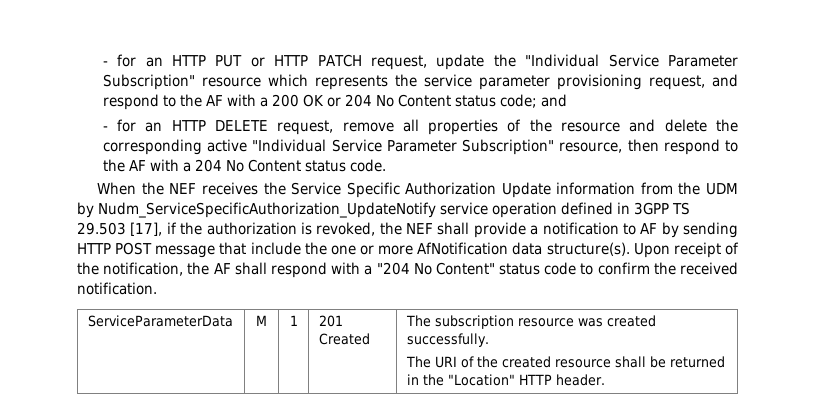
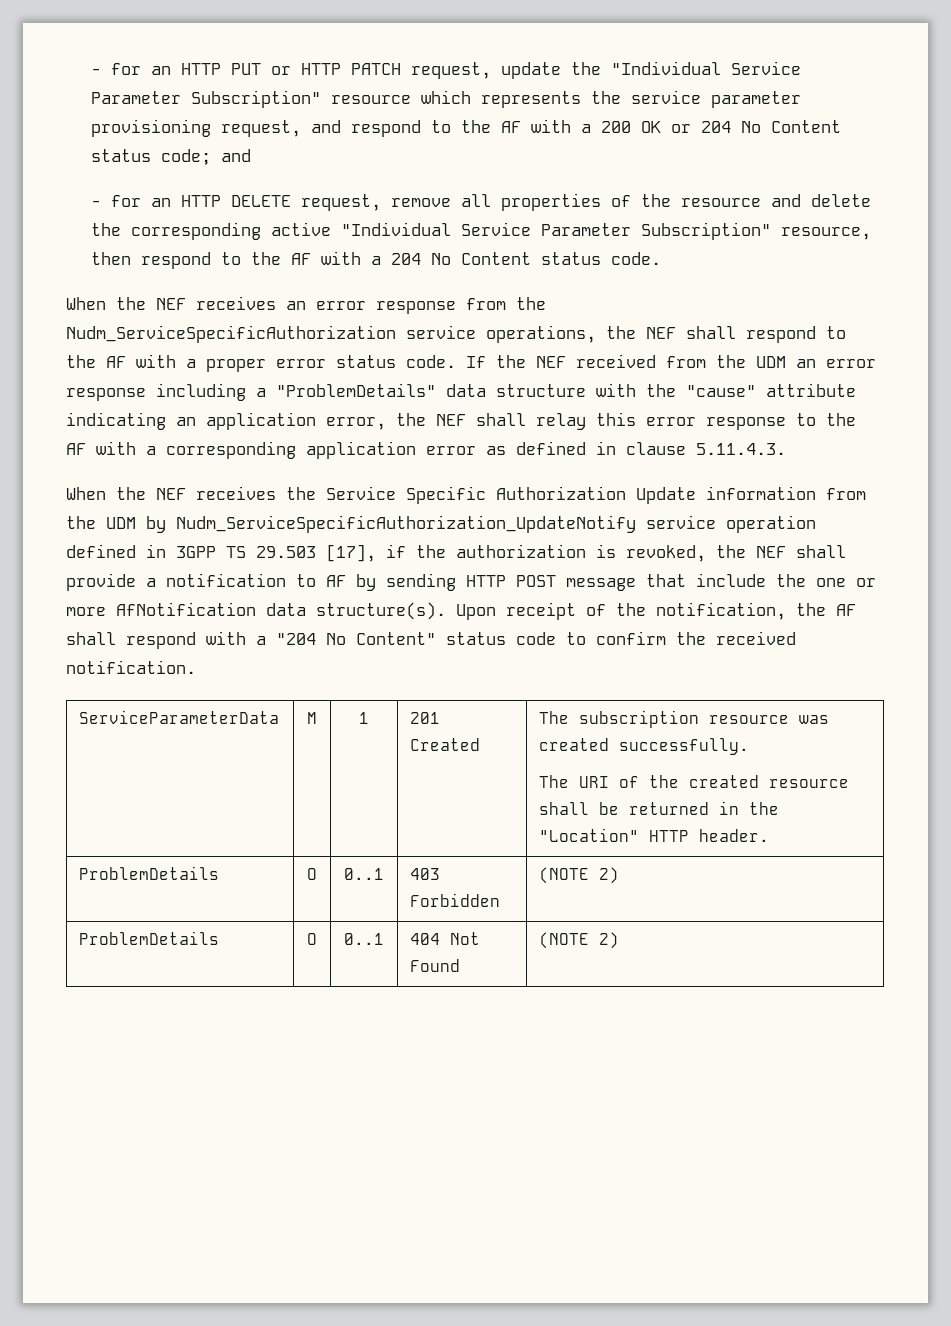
+ When the NEF receives an error response from the Nudm_ServiceSpecificAuthorization service operations, the NEF shall respond to the AF with a proper error status code. If the NEF received from the UDM an error response including a "ProblemDetails" data structure with the "cause" attribute indicating an application error, the NEF shall relay this error response to the AF with a corresponding application error as defined in clause 5.11.4.3.
+ ProblemDetails | O | 0..1 | 403 Forbidden | (NOTE 2)
+ ProblemDetails | O | 0..1 | 404 Not Found | (NOTE 2)

